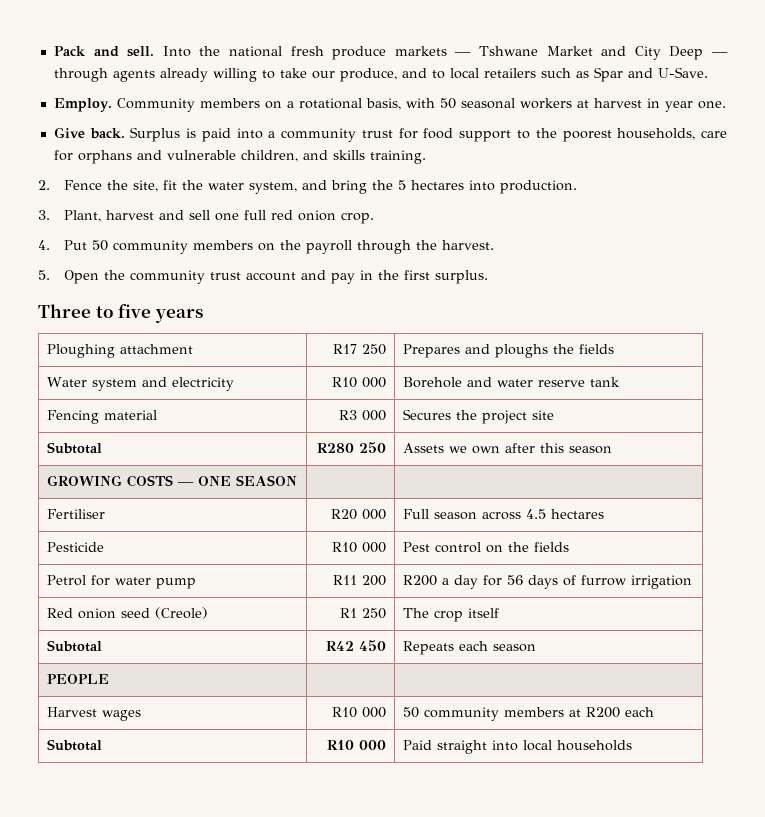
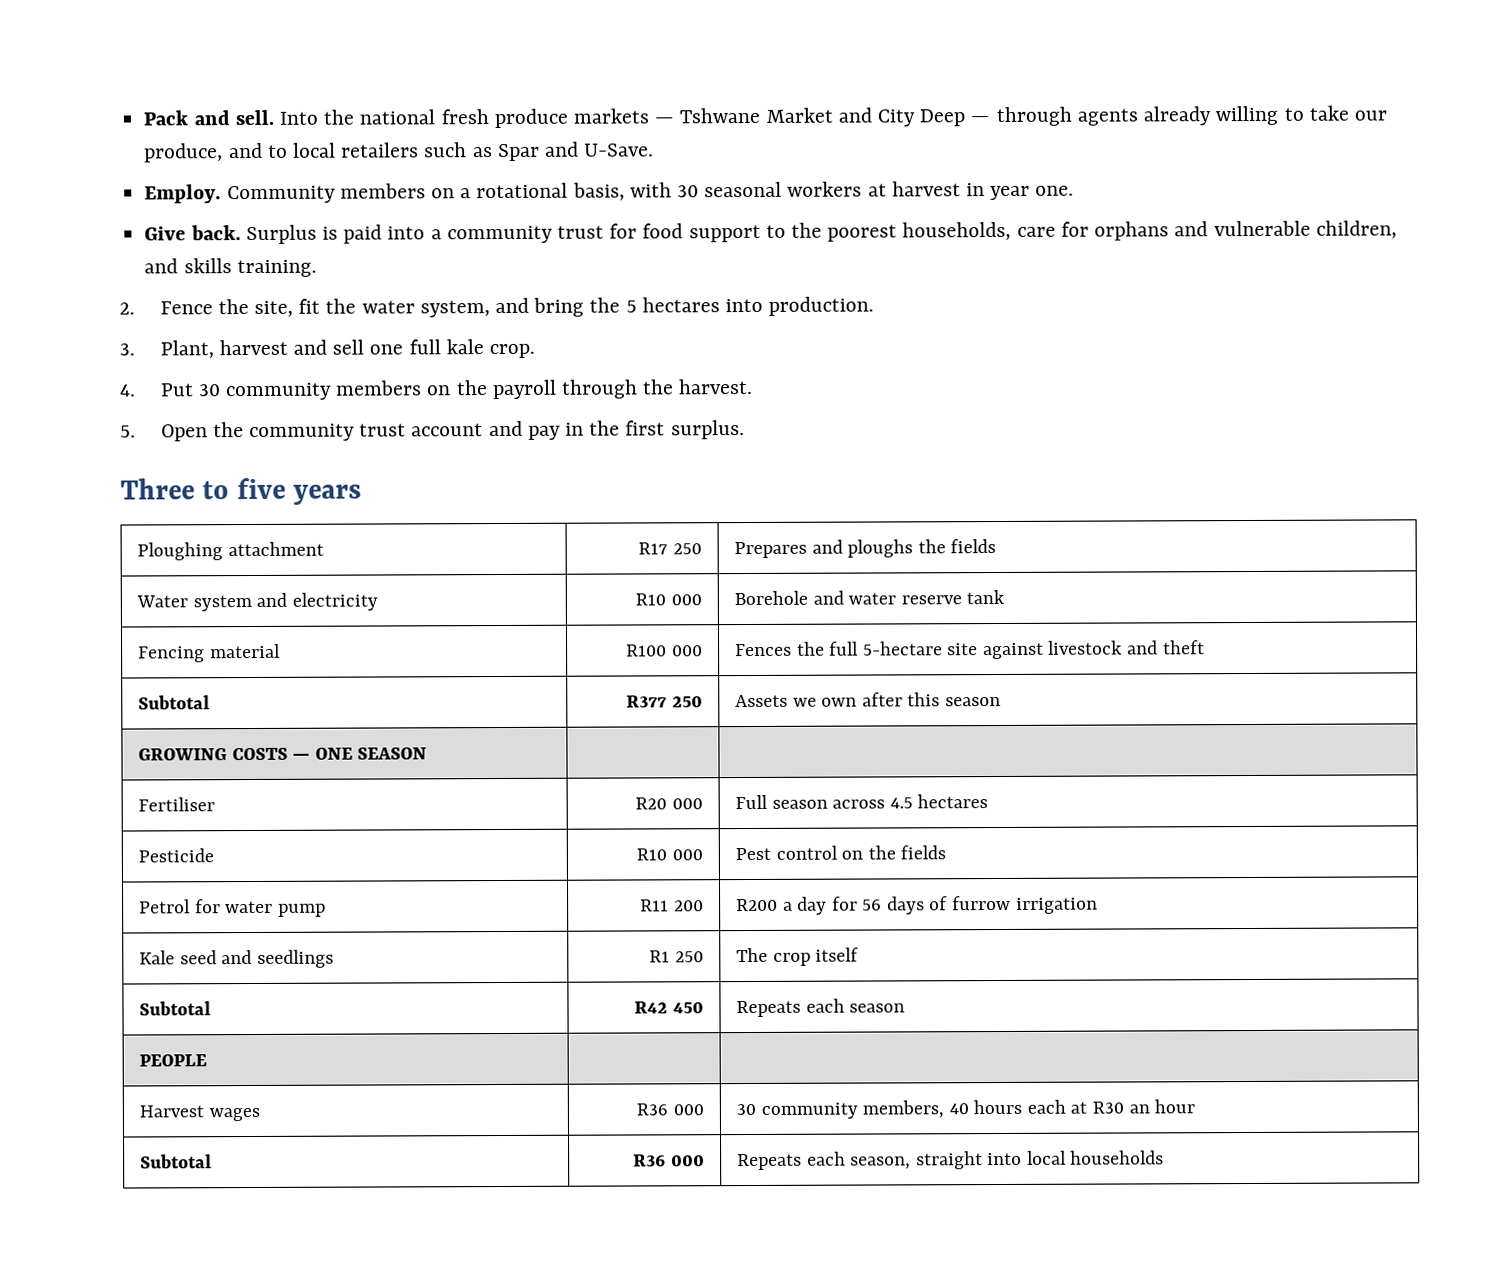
- Community members on a rotational basis, with 50 seasonal workers at harvest in year one.
+ Community members on a rotational basis, with 30 seasonal workers at harvest in year one.
- 3. Plant, harvest and sell one full red onion crop.
+ 3. Plant, harvest and sell one full kale crop.
- 4. Put 50 community members on the payroll through the harvest.
+ 4. Put 30 community members on the payroll through the harvest.
- Fencing material | R3 000 | Secures the project site
- Subtotal | R280 250 | Assets we own after this season
+ Fencing material | R100 000 | Fences the full 5-hectare site against livestock and theft
+ Subtotal | R377 250 | Assets we own after this season
- Red onion seed (Creole) | R1 250 | The crop itself
+ Kale seed and seedlings | R1 250 | The crop itself
- Harvest wages | R10 000 | 50 community members at R200 each
- Subtotal | R10 000 | Paid straight into local households
+ Harvest wages | R36 000 | 30 community members, 40 hours each at R30 an hour
+ Subtotal | R36 000 | Repeats each season, straight into local households

